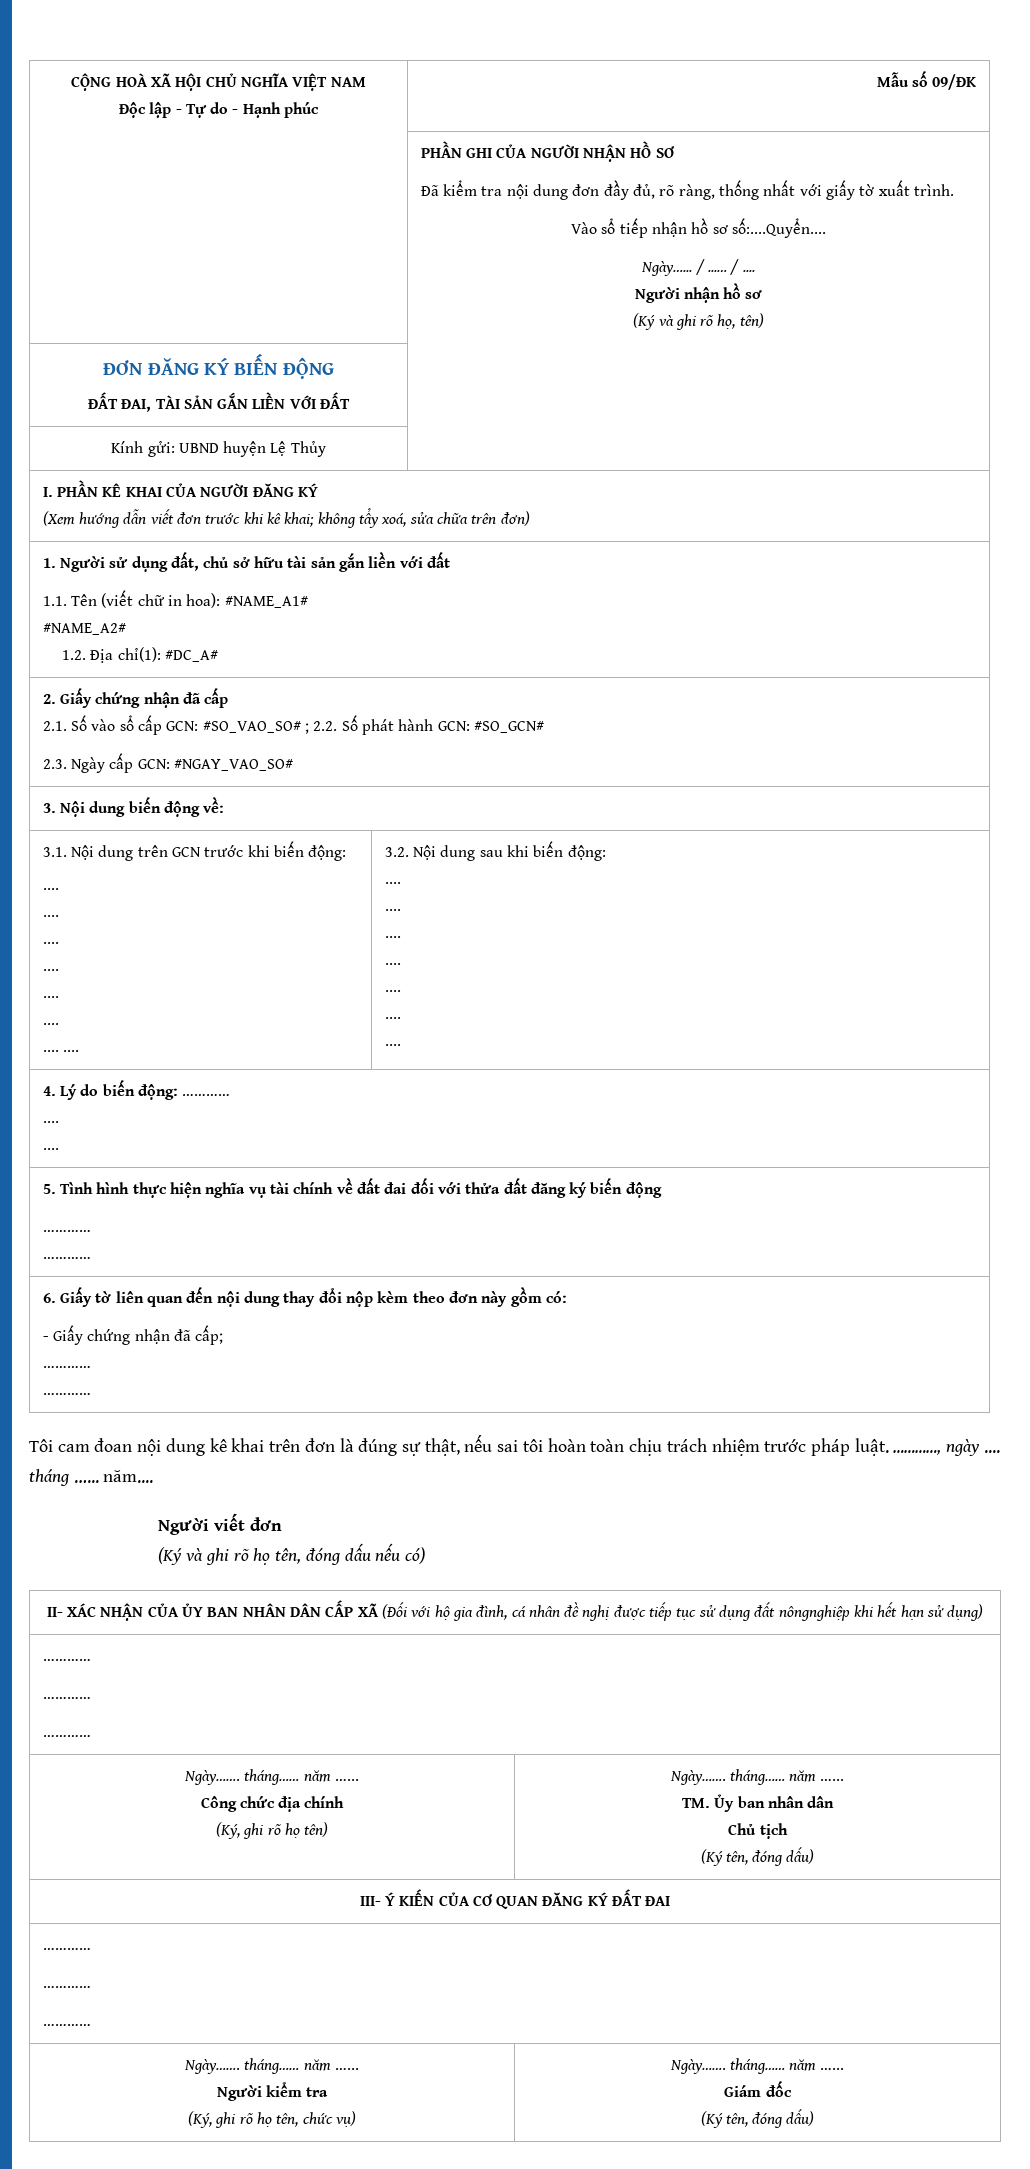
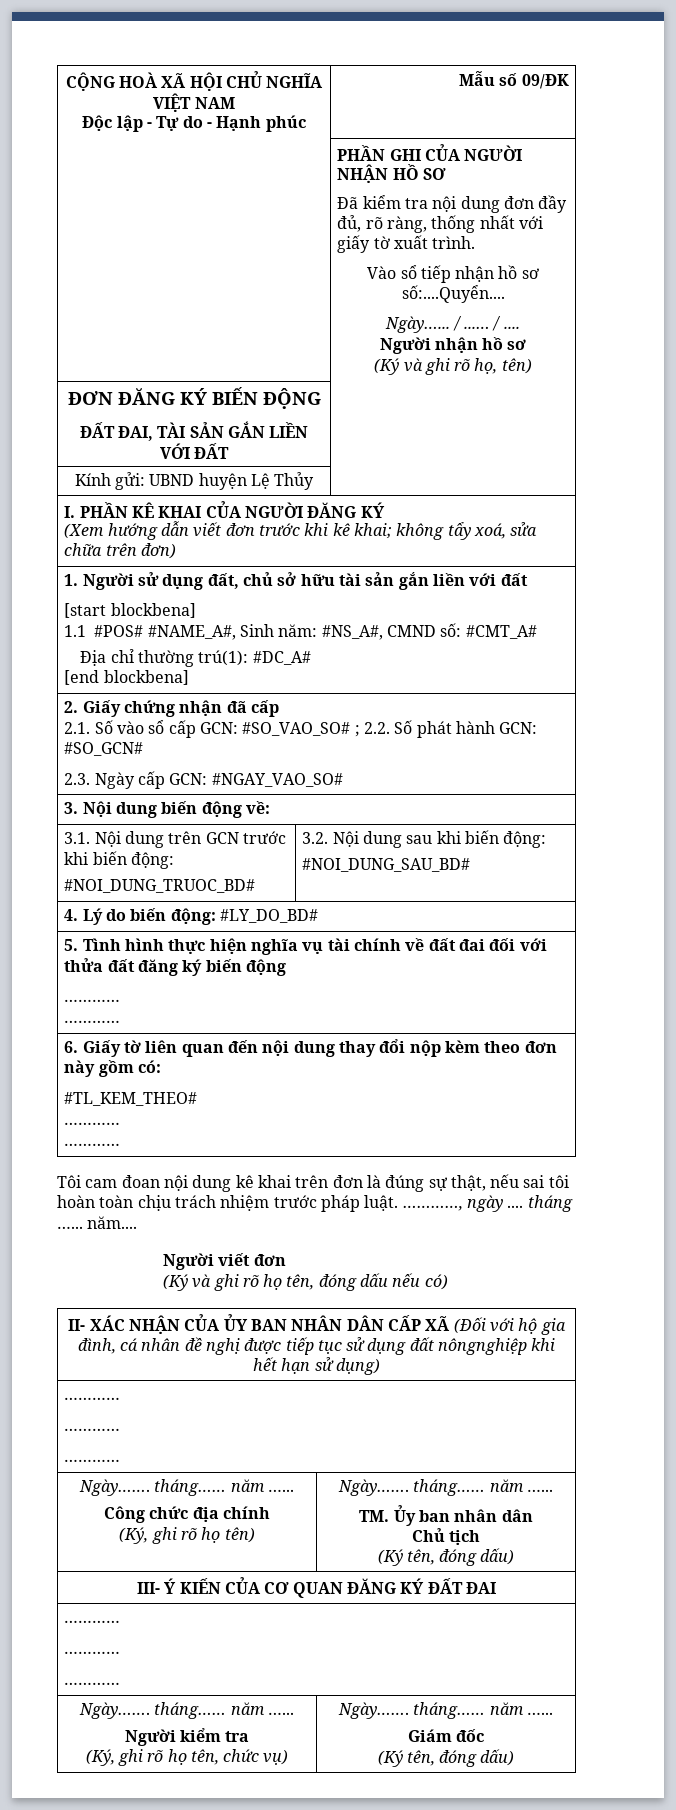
  1. Người sử dụng đất, chủ sở hữu tài sản gắn liền với đất
- 1.1. Tên (viết chữ in hoa): #NAME_A1#
- #NAME_A2#
- 1.2. Địa chỉ(1): #DC_A#
+ [start blockbena]
+ 1.1 #POS# #NAME_A#, Sinh năm: #NS_A#, CMND số: #CMT_A#
+ Địa chỉ thường trú(1): #DC_A#
+ [end blockbena]
  3.1. Nội dung trên GCN trước khi biến động:
- ....
- ....
- ....
- ....
- ....
- ....
- .... .... | 3.2. Nội dung sau khi biến động:
- ....
- ....
- ....
- ....
- ....
- ....
- ....
+ #NOI_DUNG_TRUOC_BD# | 3.2. Nội dung sau khi biến động:
+ #NOI_DUNG_SAU_BD#
- 4. Lý do biến động: …………
- ....
- ....
+ 4. Lý do biến động: #LY_DO_BD#
  6. Giấy tờ liên quan đến nội dung thay đổi nộp kèm theo đơn này gồm có:
- - Giấy chứng nhận đã cấp;
+ #TL_KEM_THEO#

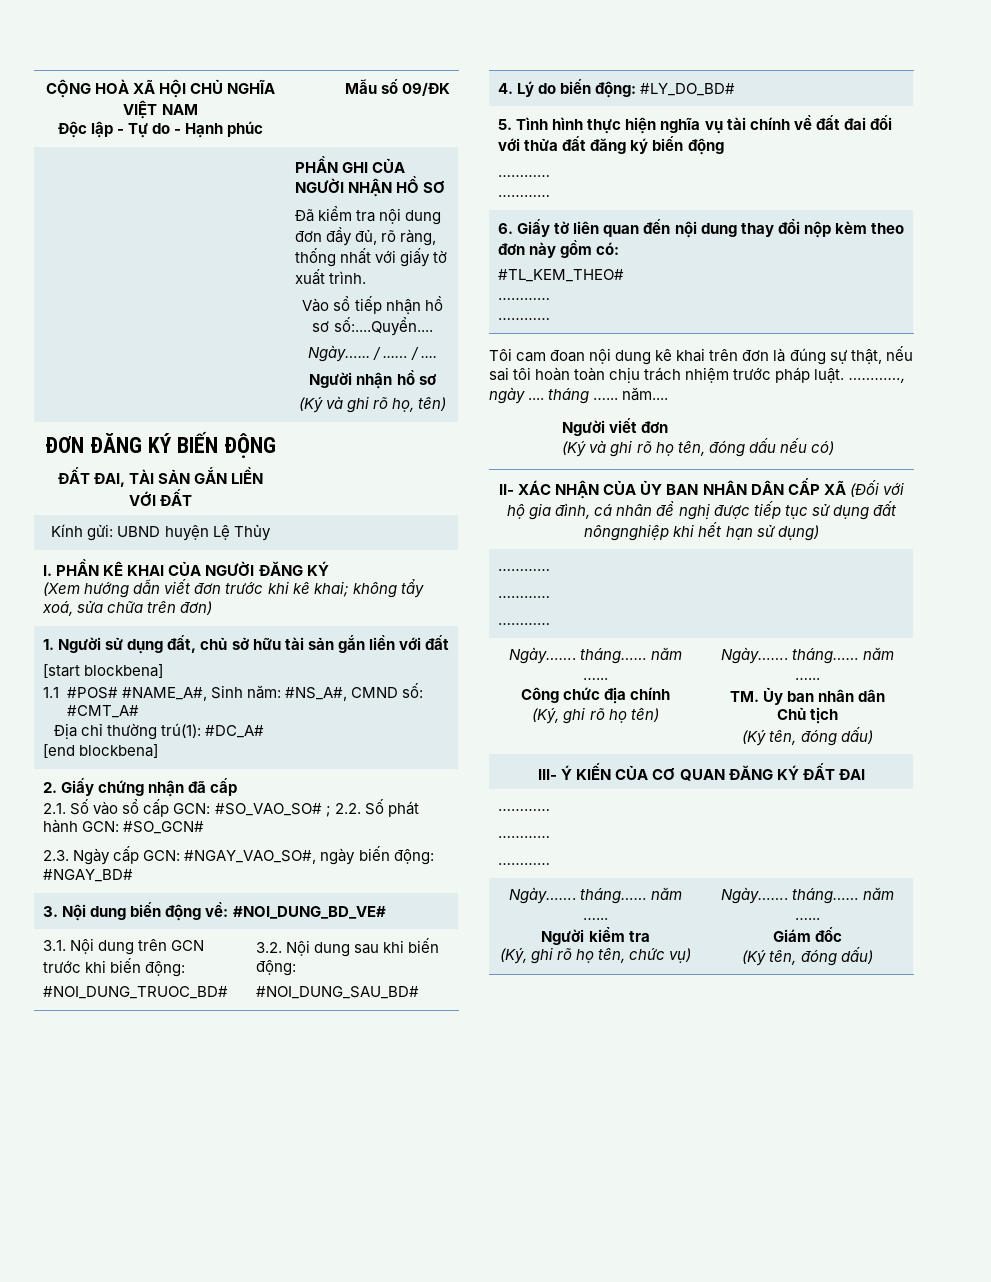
  2. Giấy chứng nhận đã cấp
  2.1. Số vào sổ cấp GCN: #SO_VAO_SO# ; 2.2. Số phát hành GCN: #SO_GCN#
- 2.3. Ngày cấp GCN: #NGAY_VAO_SO#
+ 2.3. Ngày cấp GCN: #NGAY_VAO_SO#, ngày biến động: #NGAY_BD#
- 3. Nội dung biến động về:
+ 3. Nội dung biến động về: #NOI_DUNG_BD_VE#

